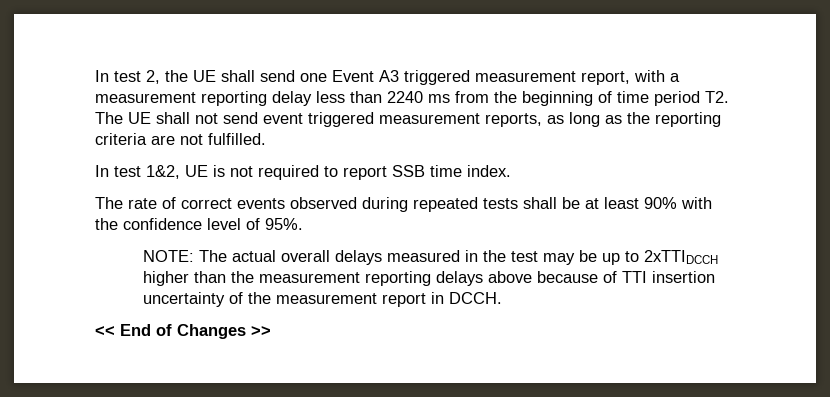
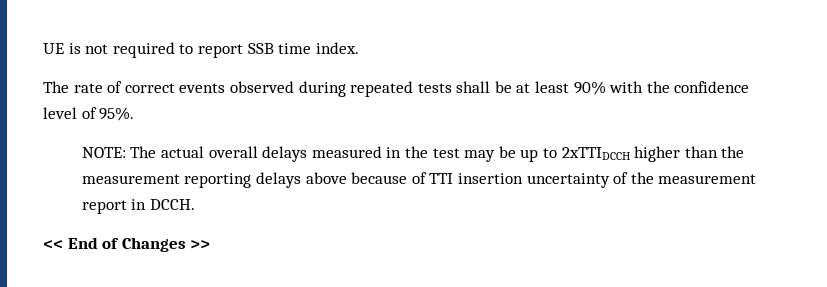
- In test 2, the UE shall send one Event A3 triggered measurement report, with a measurement reporting delay less than 2240 ms from the beginning of time period T2. The UE shall not send event triggered measurement reports, as long as the reporting criteria are not fulfilled.
- In test 1&2, UE is not required to report SSB time index.
+ UE is not required to report SSB time index.

